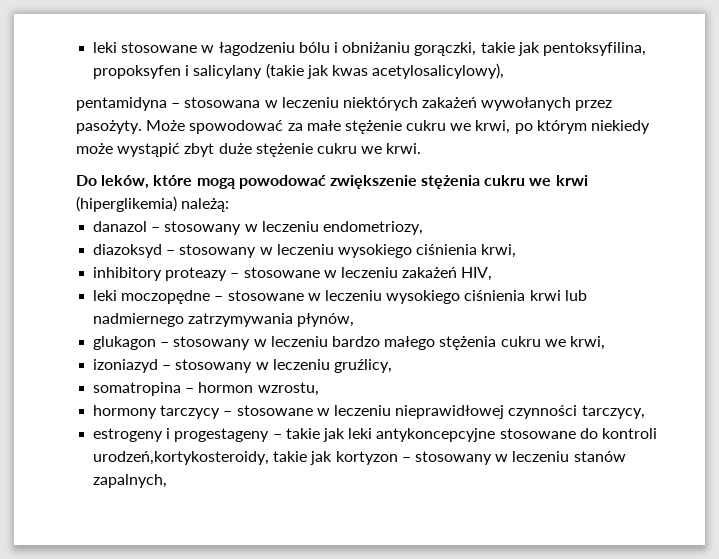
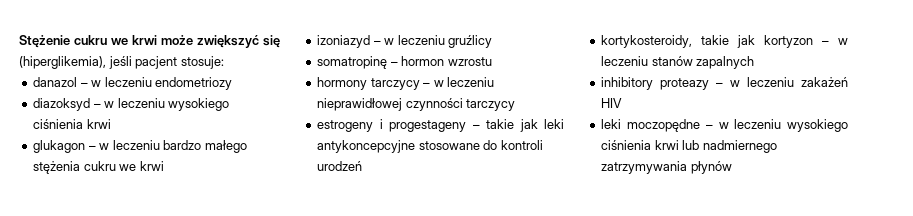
- leki stosowane w łagodzeniu bólu i obniżaniu gorączki, takie jak pentoksyfilina, propoksyfen i salicylany (takie jak kwas acetylosalicylowy),
- pentamidyna – stosowana w leczeniu niektórych zakażeń wywołanych przez pasożyty. Może spowodować za małe stężenie cukru we krwi, po którym niekiedy może wystąpić zbyt duże stężenie cukru we krwi.
- Do leków, które mogą powodować zwiększenie stężenia cukru we krwi (hiperglikemia) należą:
+ Stężenie cukru we krwi może zwiększyć się (hiperglikemia), jeśli pacjent stosuje:
- danazol – stosowany w leczeniu endometriozy,
+ danazol – w leczeniu endometriozy
- diazoksyd – stosowany w leczeniu wysokiego ciśnienia krwi,
- inhibitory proteazy – stosowane w leczeniu zakażeń HIV,
- leki moczopędne – stosowane w leczeniu wysokiego ciśnienia krwi lub nadmiernego zatrzymywania płynów,
+ diazoksyd – w leczeniu wysokiego ciśnienia krwi
- glukagon – stosowany w leczeniu bardzo małego stężenia cukru we krwi,
+ glukagon – w leczeniu bardzo małego stężenia cukru we krwi
- izoniazyd – stosowany w leczeniu gruźlicy,
- somatropina – hormon wzrostu,
+ izoniazyd – w leczeniu gruźlicy
+ somatropinę – hormon wzrostu
- hormony tarczycy – stosowane w leczeniu nieprawidłowej czynności tarczycy,
+ hormony tarczycy – w leczeniu nieprawidłowej czynności tarczycy
- estrogeny i progestageny – takie jak leki antykoncepcyjne stosowane do kontroli urodzeń,kortykosteroidy, takie jak kortyzon – stosowany w leczeniu stanów zapalnych,
+ estrogeny i progestageny – takie jak leki antykoncepcyjne stosowane do kontroli urodzeń
+ kortykosteroidy, takie jak kortyzon – w leczeniu stanów zapalnych
+ inhibitory proteazy – w leczeniu zakażeń HIV
+ leki moczopędne – w leczeniu wysokiego ciśnienia krwi lub nadmiernego zatrzymywania płynów

